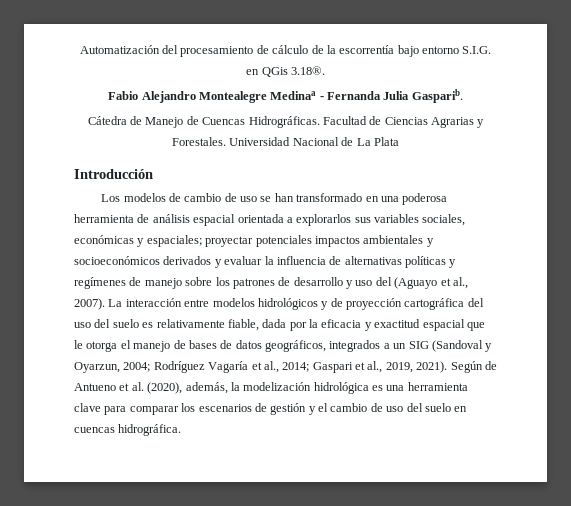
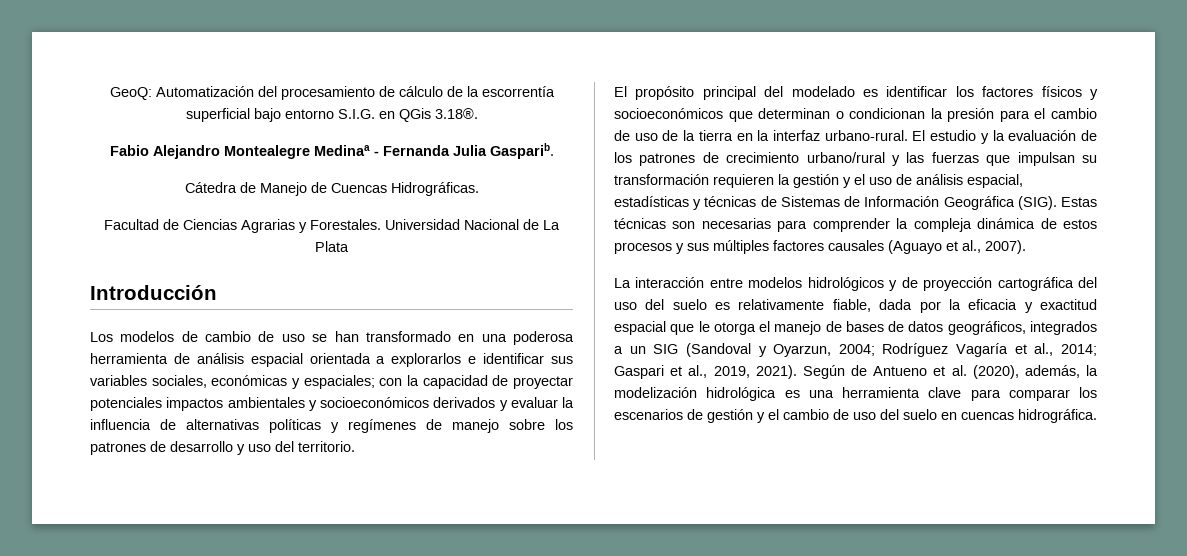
- Automatización del procesamiento de cálculo de la escorrentía bajo entorno S.I.G. en QGis 3.18®.
+ GeoQ: Automatización del procesamiento de cálculo de la escorrentía superficial bajo entorno S.I.G. en QGis 3.18®.
- Cátedra de Manejo de Cuencas Hidrográficas. Facultad de Ciencias Agrarias y Forestales.
+ Cátedra de Manejo de Cuencas Hidrográficas.
+ Facultad de Ciencias Agrarias y Forestales.
- Los modelos de cambio de uso se han transformado en una poderosa herramienta de análisis espacial orientada a explorarlos sus variables sociales, económicas y espaciales;
+ Los modelos de cambio de uso se han transformado en una poderosa herramienta de análisis espacial orientada a explorarlos e identificar sus variables sociales, económicas y espaciales;
- proyectar potenciales impactos ambientales y socioeconómicos derivados y evaluar la influencia de alternativas políticas y regímenes de manejo sobre los patrones de desarrollo y uso del (Aguayo et al., 2007). La interacción entre modelos hidrológicos y de proyección cartográfica del uso del suelo es relativamente fiable, dada por la eficacia y exactitud espacial que le otorga el manejo de bases de datos geográficos, integrados a un SIG (Sandoval y Oyarzun, 2004;
+ con la capacidad de proyectar potenciales impactos ambientales y socioeconómicos derivados y evaluar la influencia de alternativas políticas y regímenes de manejo sobre los patrones de desarrollo y uso del territorio.
+ El propósito principal del modelado es identificar los factores físicos y socioeconómicos que determinan o condicionan la presión para el cambio de uso de la tierra en la interfaz urbano-rural. El estudio y la evaluación de los patrones de crecimiento urbano/rural y las fuerzas que impulsan su transformación requieren la gestión y el uso de análisis espacial, estadísticas y técnicas de Sistemas de Información Geográfica (SIG). Estas técnicas son necesarias para comprender la compleja dinámica de estos procesos y sus múltiples factores causales (Aguayo et al., 2007).
+ La interacción entre modelos hidrológicos y de proyección cartográfica del uso del suelo es relativamente fiable, dada por la eficacia y exactitud espacial que le otorga el manejo de bases de datos geográficos, integrados a un SIG (Sandoval y Oyarzun, 2004;

